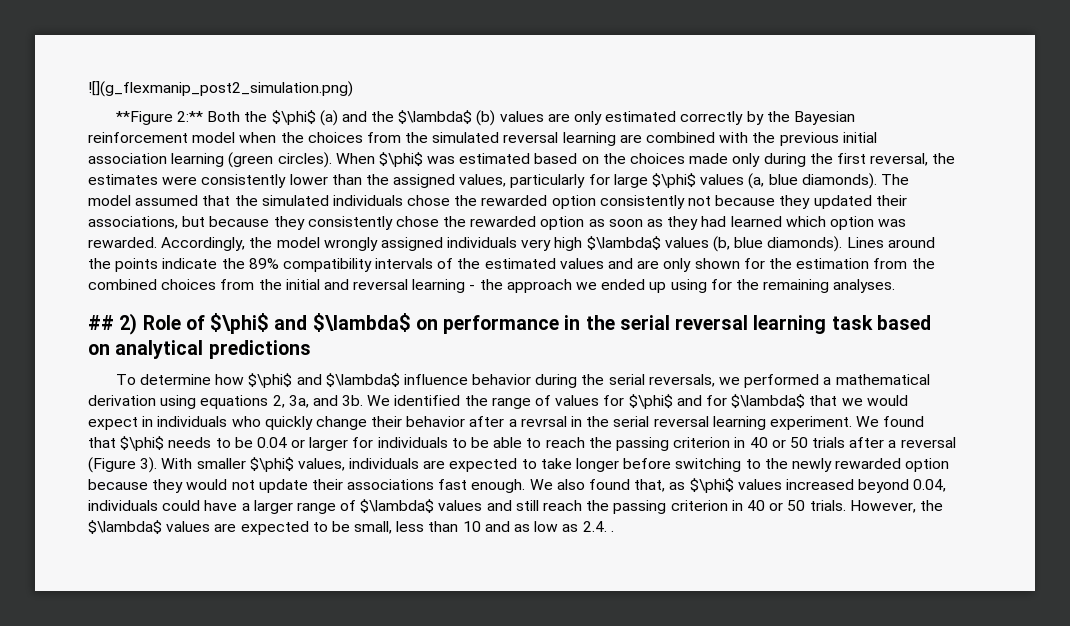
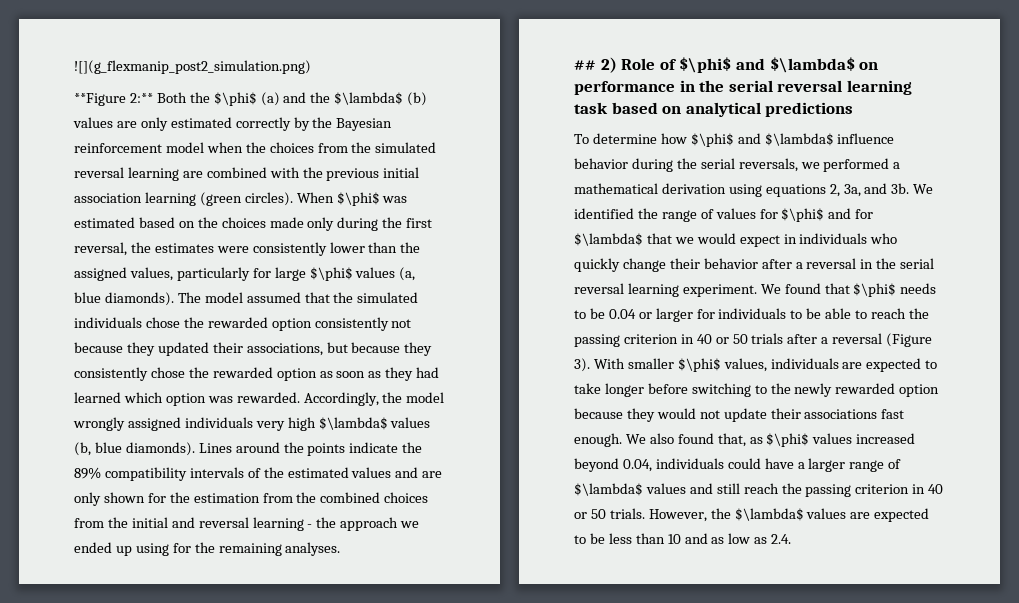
- We identified the range of values for $\phi$ and for $\lambda$ that we would expect in individuals who quickly change their behavior after a revrsal in the serial reversal learning experiment.
+ We identified the range of values for $\phi$ and for $\lambda$ that we would expect in individuals who quickly change their behavior after a reversal in the serial reversal learning experiment.
- However, the $\lambda$ values are expected to be small, less than 10 and as low as 2.4. .
+ However, the $\lambda$ values are expected to be less than 10 and as low as 2.4.

